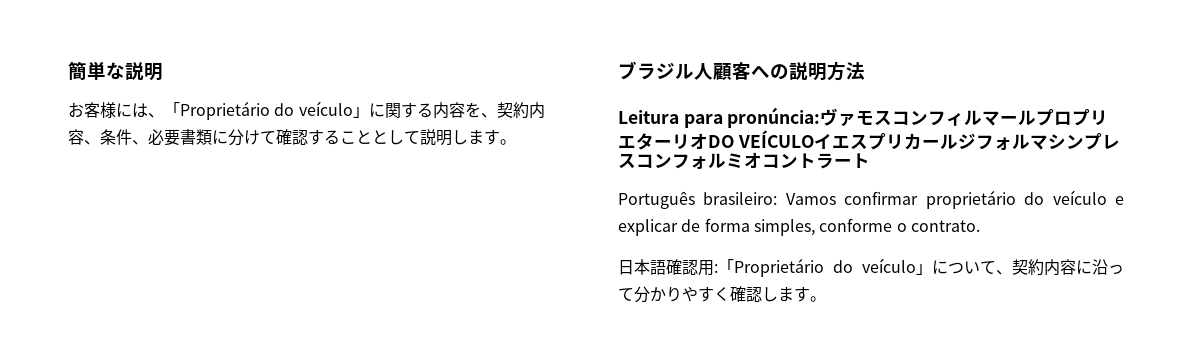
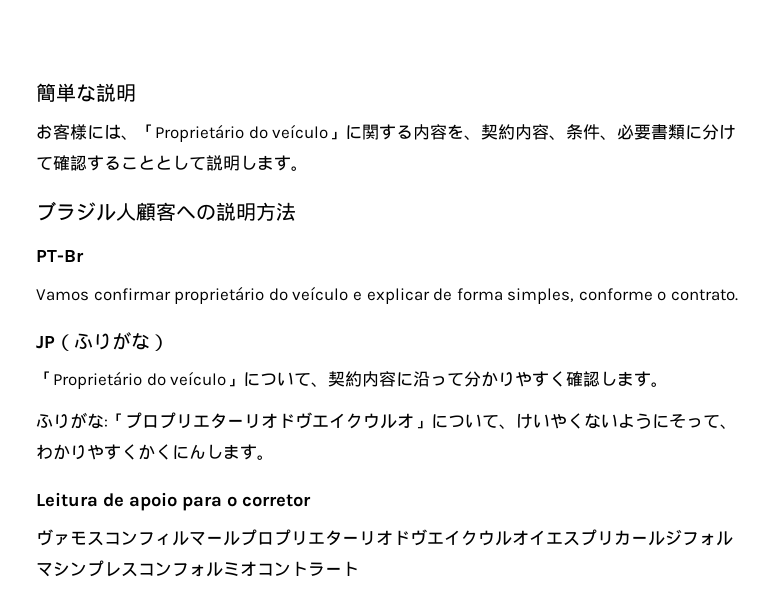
- Leitura para pronúncia:ヴァモスコンフィルマールプロプリエターリオDO VEÍCULOイエスプリカールジフォルマシンプレスコンフォルミオコントラート
+ PT-Br
+ Vamos confirmar proprietário do veículo e explicar de forma simples, conforme o contrato.
+ JP（ふりがな）
+ 「Proprietário do veículo」について、契約内容に沿って分かりやすく確認します。
+ ふりがな:「プロプリエターリオドヴエイクウルオ」について、けいやくないようにそって、わかりやすくかくにんします。
+ Leitura de apoio para o corretor
+ ヴァモスコンフィルマールプロプリエターリオドヴエイクウルオイエスプリカールジフォルマシンプレスコンフォルミオコントラート
- Português brasileiro: Vamos confirmar proprietário do veículo e explicar de forma simples, conforme o contrato.
- 日本語確認用:「Proprietário do veículo」について、契約内容に沿って分かりやすく確認します。

